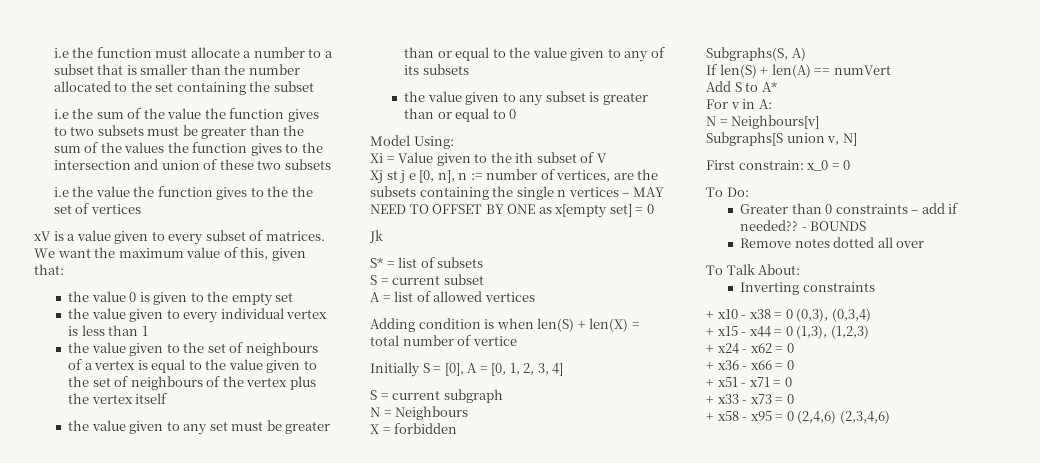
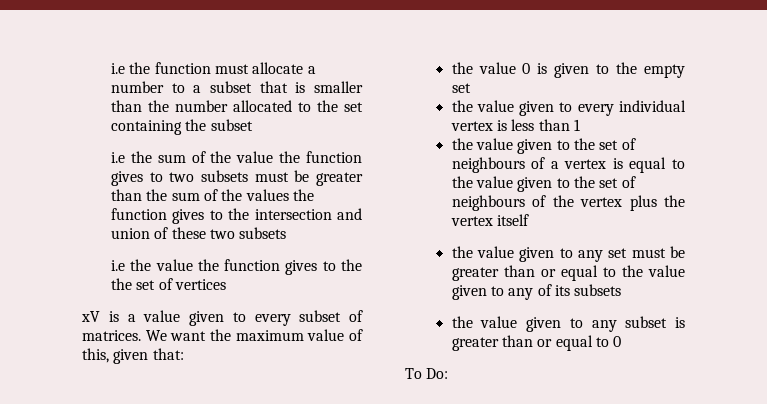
- Model Using:
- Xi = Value given to the ith subset of V
- Xj st j e [0, n], n := number of vertices, are the subsets containing the single n vertices – MAY NEED TO OFFSET BY ONE as x[empty set] = 0
- Jk
- S* = list of subsets
- S = current subset
- A = list of allowed vertices
- Adding condition is when len(S) + len(X) = total number of vertice
- Initially S = [0], A = [0, 1, 2, 3, 4]
- S = current subgraph
- N = Neighbours
- X = forbidden
- Subgraphs(S, A)
- If len(S) + len(A) == numVert
- Add S to A*
- For v in A:
- N = Neighbours[v]
- Subgraphs[S union v, N]
- First constrain: x_0 = 0
  To Do:
- Greater than 0 constraints – add if needed?? - BOUNDS
- Remove notes dotted all over
- To Talk About:
- Inverting constraints
- + x10 - x38 = 0 (0,3), (0,3,4)
- + x15 - x44 = 0 (1,3), (1,2,3)
- + x24 - x62 = 0
- + x36 - x66 = 0
- + x51 - x71 = 0
- + x33 - x73 = 0
- + x58 - x95 = 0 (2,4,6) (2,3,4,6)

